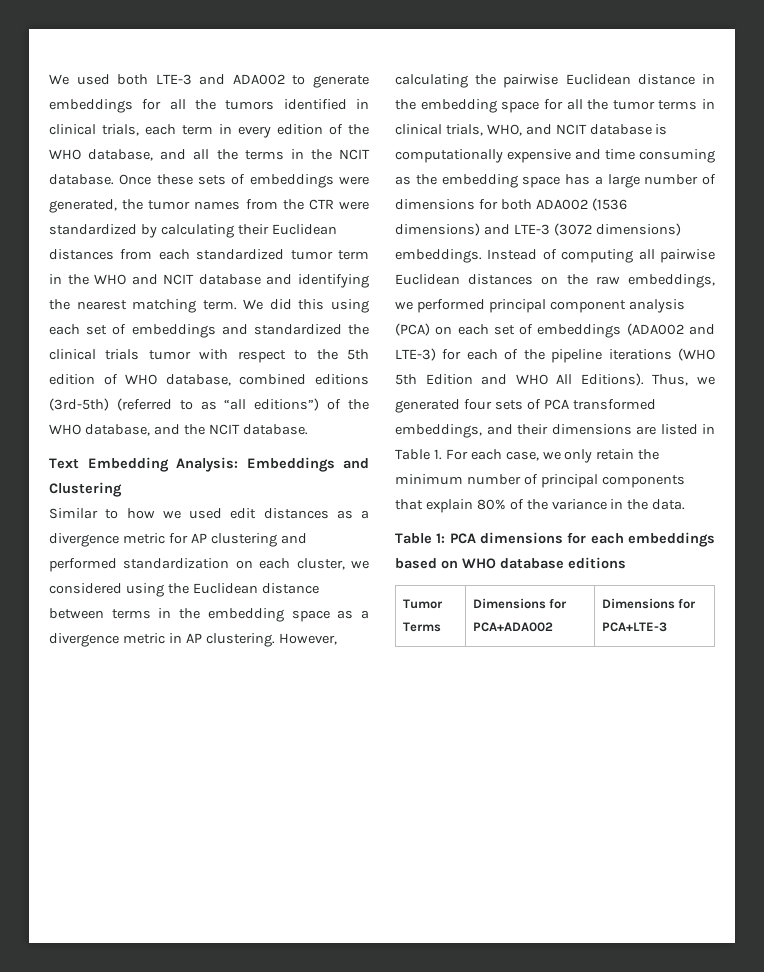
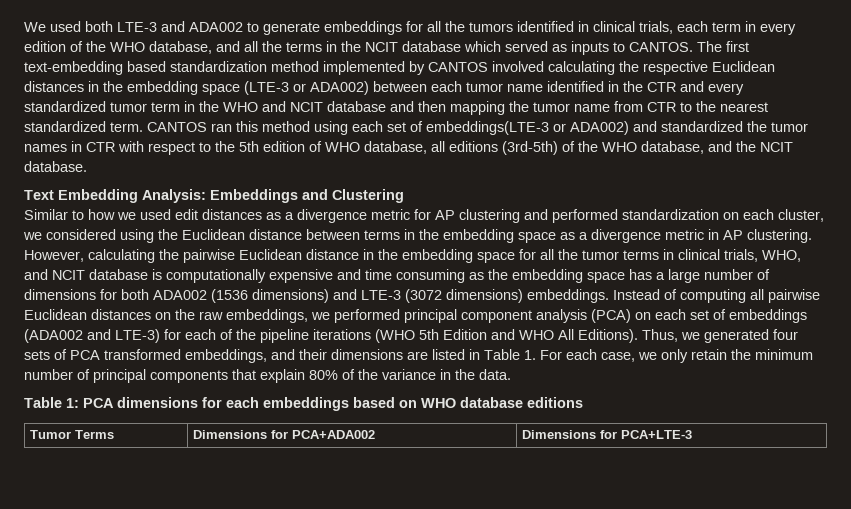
- We used both LTE-3 and ADA002 to generate embeddings for all the tumors identified in clinical trials, each term in every edition of the WHO database, and all the terms in the NCIT database. Once these sets of embeddings were generated, the tumor names from the CTR were standardized by calculating their Euclidean distances from each standardized tumor term in the WHO and NCIT database and identifying the nearest matching term. We did this using each set of embeddings and standardized the clinical trials tumor with respect to the 5th edition of WHO database, combined editions (3rd-5th) (referred to as “all editions”) of the WHO database, and the NCIT database.
+ We used both LTE-3 and ADA002 to generate embeddings for all the tumors identified in clinical trials, each term in every edition of the WHO database, and all the terms in the NCIT database which served as inputs to CANTOS. The first text-embedding based standardization method implemented by CANTOS involved calculating the respective Euclidean distances in the embedding space (LTE-3 or ADA002) between each tumor name identified in the CTR and every standardized tumor term in the WHO and NCIT database and then mapping the tumor name from CTR to the nearest standardized term. CANTOS ran this method using each set of embeddings(LTE-3 or ADA002) and standardized the tumor names in CTR with respect to the 5th edition of WHO database, all editions (3rd-5th) of the WHO database, and the NCIT database.

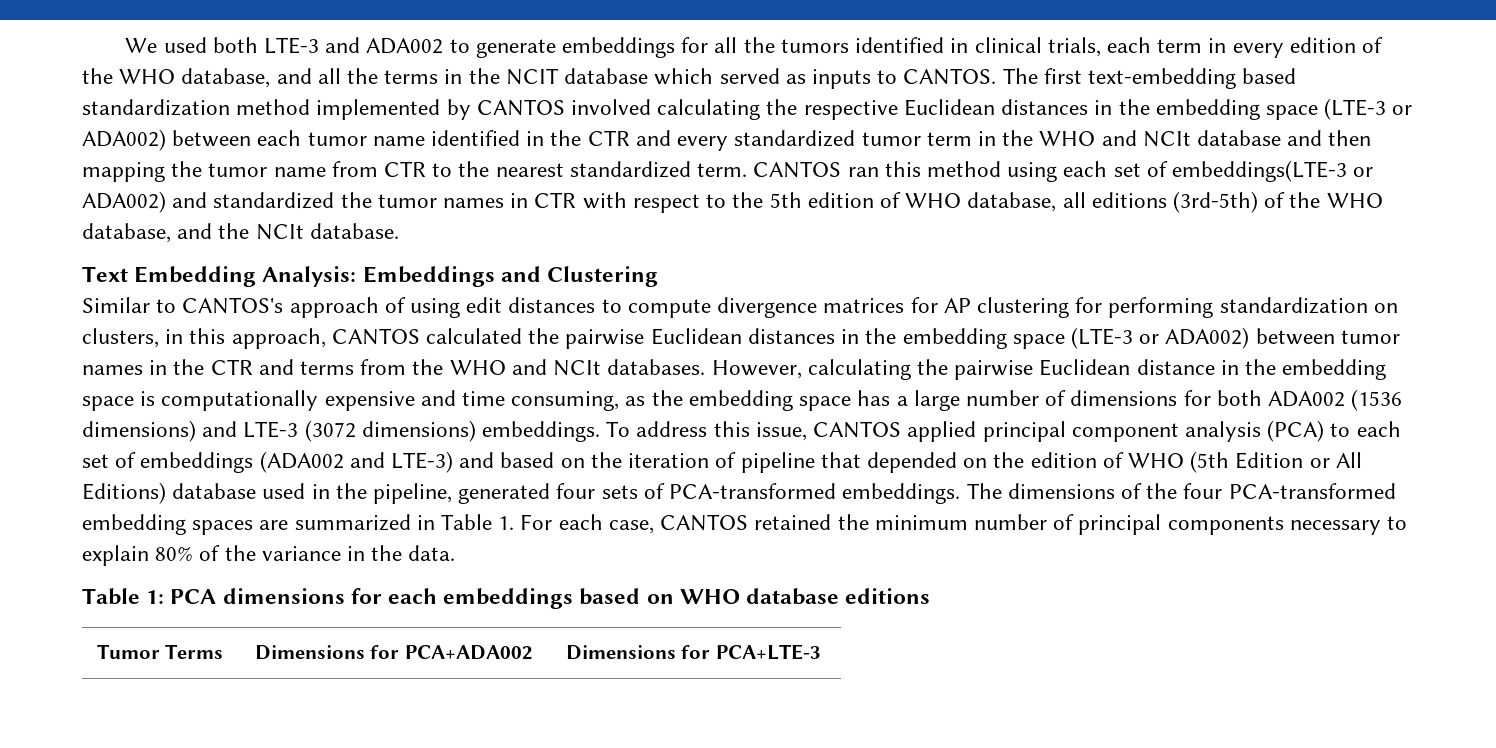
- The first text-embedding based standardization method implemented by CANTOS involved calculating the respective Euclidean distances in the embedding space (LTE-3 or ADA002) between each tumor name identified in the CTR and every standardized tumor term in the WHO and NCIT database and then mapping the tumor name from CTR to the nearest standardized term.
+ The first text-embedding based standardization method implemented by CANTOS involved calculating the respective Euclidean distances in the embedding space (LTE-3 or ADA002) between each tumor name identified in the CTR and every standardized tumor term in the WHO and NCIt database and then mapping the tumor name from CTR to the nearest standardized term.
- CANTOS ran this method using each set of embeddings(LTE-3 or ADA002) and standardized the tumor names in CTR with respect to the 5th edition of WHO database, all editions (3rd-5th) of the WHO database, and the NCIT database.
+ CANTOS ran this method using each set of embeddings(LTE-3 or ADA002) and standardized the tumor names in CTR with respect to the 5th edition of WHO database, all editions (3rd-5th) of the WHO database, and the NCIt database.
- Similar to how we used edit distances as a divergence metric for AP clustering and performed standardization on each cluster, we considered using the Euclidean distance between terms in the embedding space as a divergence metric in AP clustering.
+ Similar to CANTOS's approach of using edit distances to compute divergence matrices for AP clustering for performing standardization on clusters, in this approach, CANTOS calculated the pairwise Euclidean distances in the embedding space (LTE-3 or ADA002) between tumor names in the CTR and terms from the WHO and NCIt databases.
- However, calculating the pairwise Euclidean distance in the embedding space for all the tumor terms in clinical trials, WHO, and NCIT database is computationally expensive and time consuming as the embedding space has a large number of dimensions for both ADA002 (1536 dimensions) and LTE-3 (3072 dimensions) embeddings.
+ However, calculating the pairwise Euclidean distance in the embedding space is computationally expensive and time consuming, as the embedding space has a large number of dimensions for both ADA002 (1536 dimensions) and LTE-3 (3072 dimensions) embeddings.
- Instead of computing all pairwise Euclidean distances on the raw embeddings, we performed principal component analysis (PCA) on each set of embeddings (ADA002 and LTE-3) for each of the pipeline iterations (WHO 5th Edition and WHO All Editions). Thus, we generated four sets of PCA transformed embeddings, and their dimensions are listed in Table 1. For each case, we only retain the minimum number of principal components that explain 80% of the variance in the data.
+ To address this issue, CANTOS applied principal component analysis (PCA) to each set of embeddings (ADA002 and LTE-3) and based on the iteration of pipeline that depended on the edition of WHO (5th Edition or All Editions) database used in the pipeline, generated four sets of PCA-transformed embeddings. The dimensions of the four PCA-transformed embedding spaces are summarized in Table 1. For each case, CANTOS retained the minimum number of principal components necessary to explain 80% of the variance in the data.

